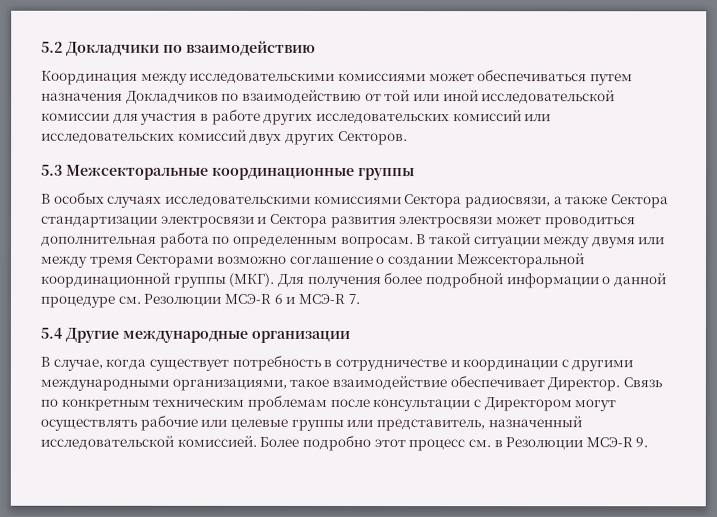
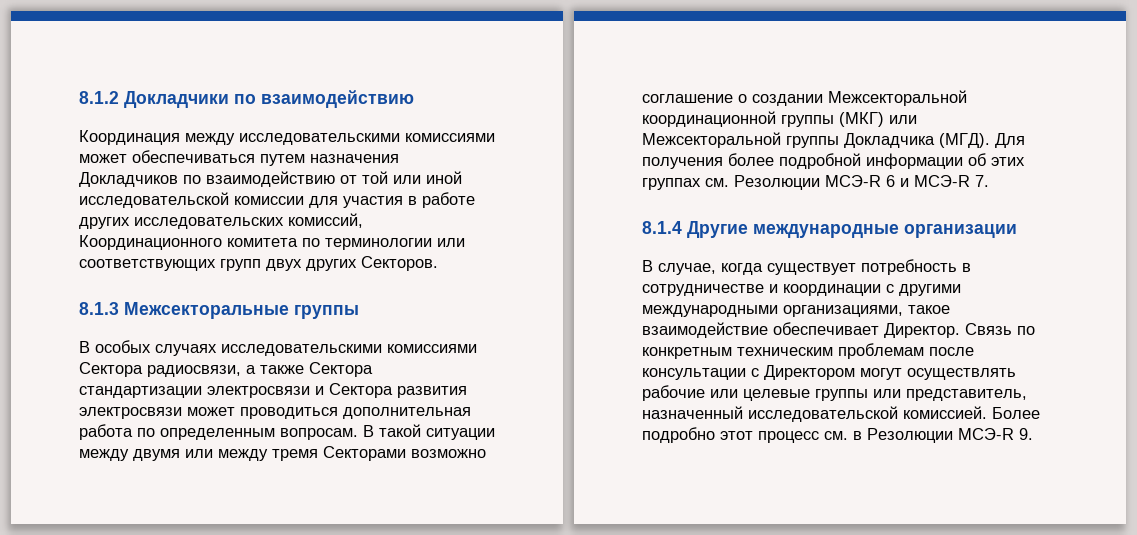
- 5.2 Докладчики по взаимодействию
+ 8.1.2 Докладчики по взаимодействию
- Координация между исследовательскими комиссиями может обеспечиваться путем назначения Докладчиков по взаимодействию от той или иной исследовательской комиссии для участия в работе других исследовательских комиссий или исследовательских комиссий двух других Секторов.
+ Координация между исследовательскими комиссиями может обеспечиваться путем назначения Докладчиков по взаимодействию от той или иной исследовательской комиссии для участия в работе других исследовательских комиссий, Координационного комитета по терминологии или соответствующих групп двух других Секторов.
- 5.3 Межсекторальные координационные группы
+ 8.1.3 Межсекторальные группы
- В такой ситуации между двумя или между тремя Секторами возможно соглашение о создании Межсекторальной координационной группы (МКГ).
+ В такой ситуации между двумя или между тремя Секторами возможно соглашение о создании Межсекторальной координационной группы (МКГ) или Межсекторальной группы Докладчика (МГД).
- Для получения более подробной информации о данной процедуре см. Резолюции МСЭ-R 6 и МСЭ-R 7.
+ Для получения более подробной информации об этих группах см. Резолюции МСЭ-R 6 и МСЭ-R 7.
- 5.4 Другие международные организации
+ 8.1.4 Другие международные организации

